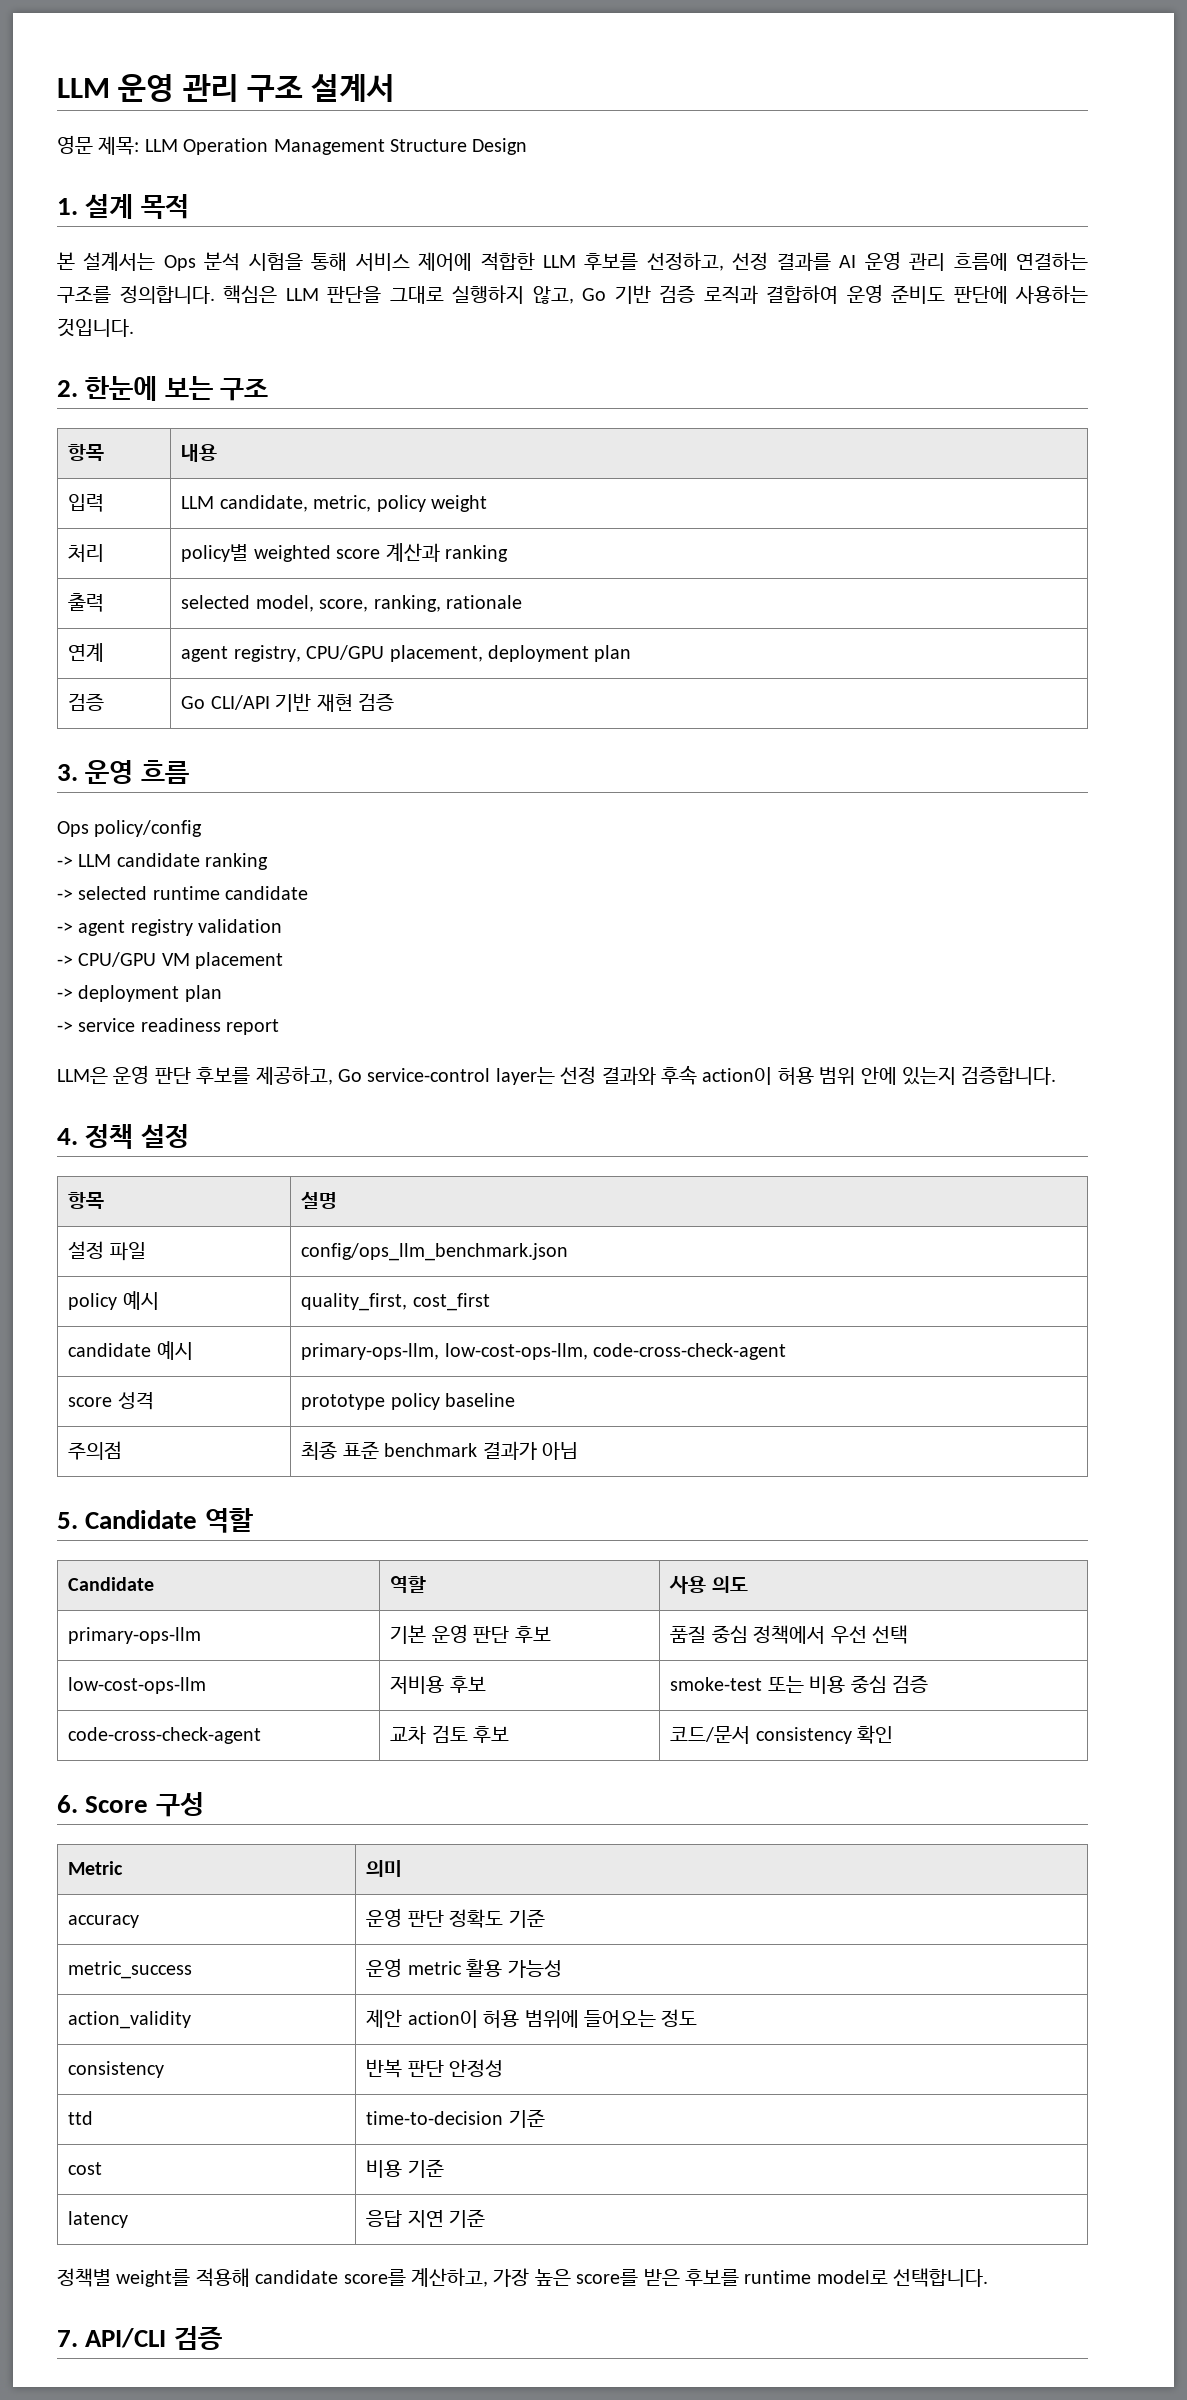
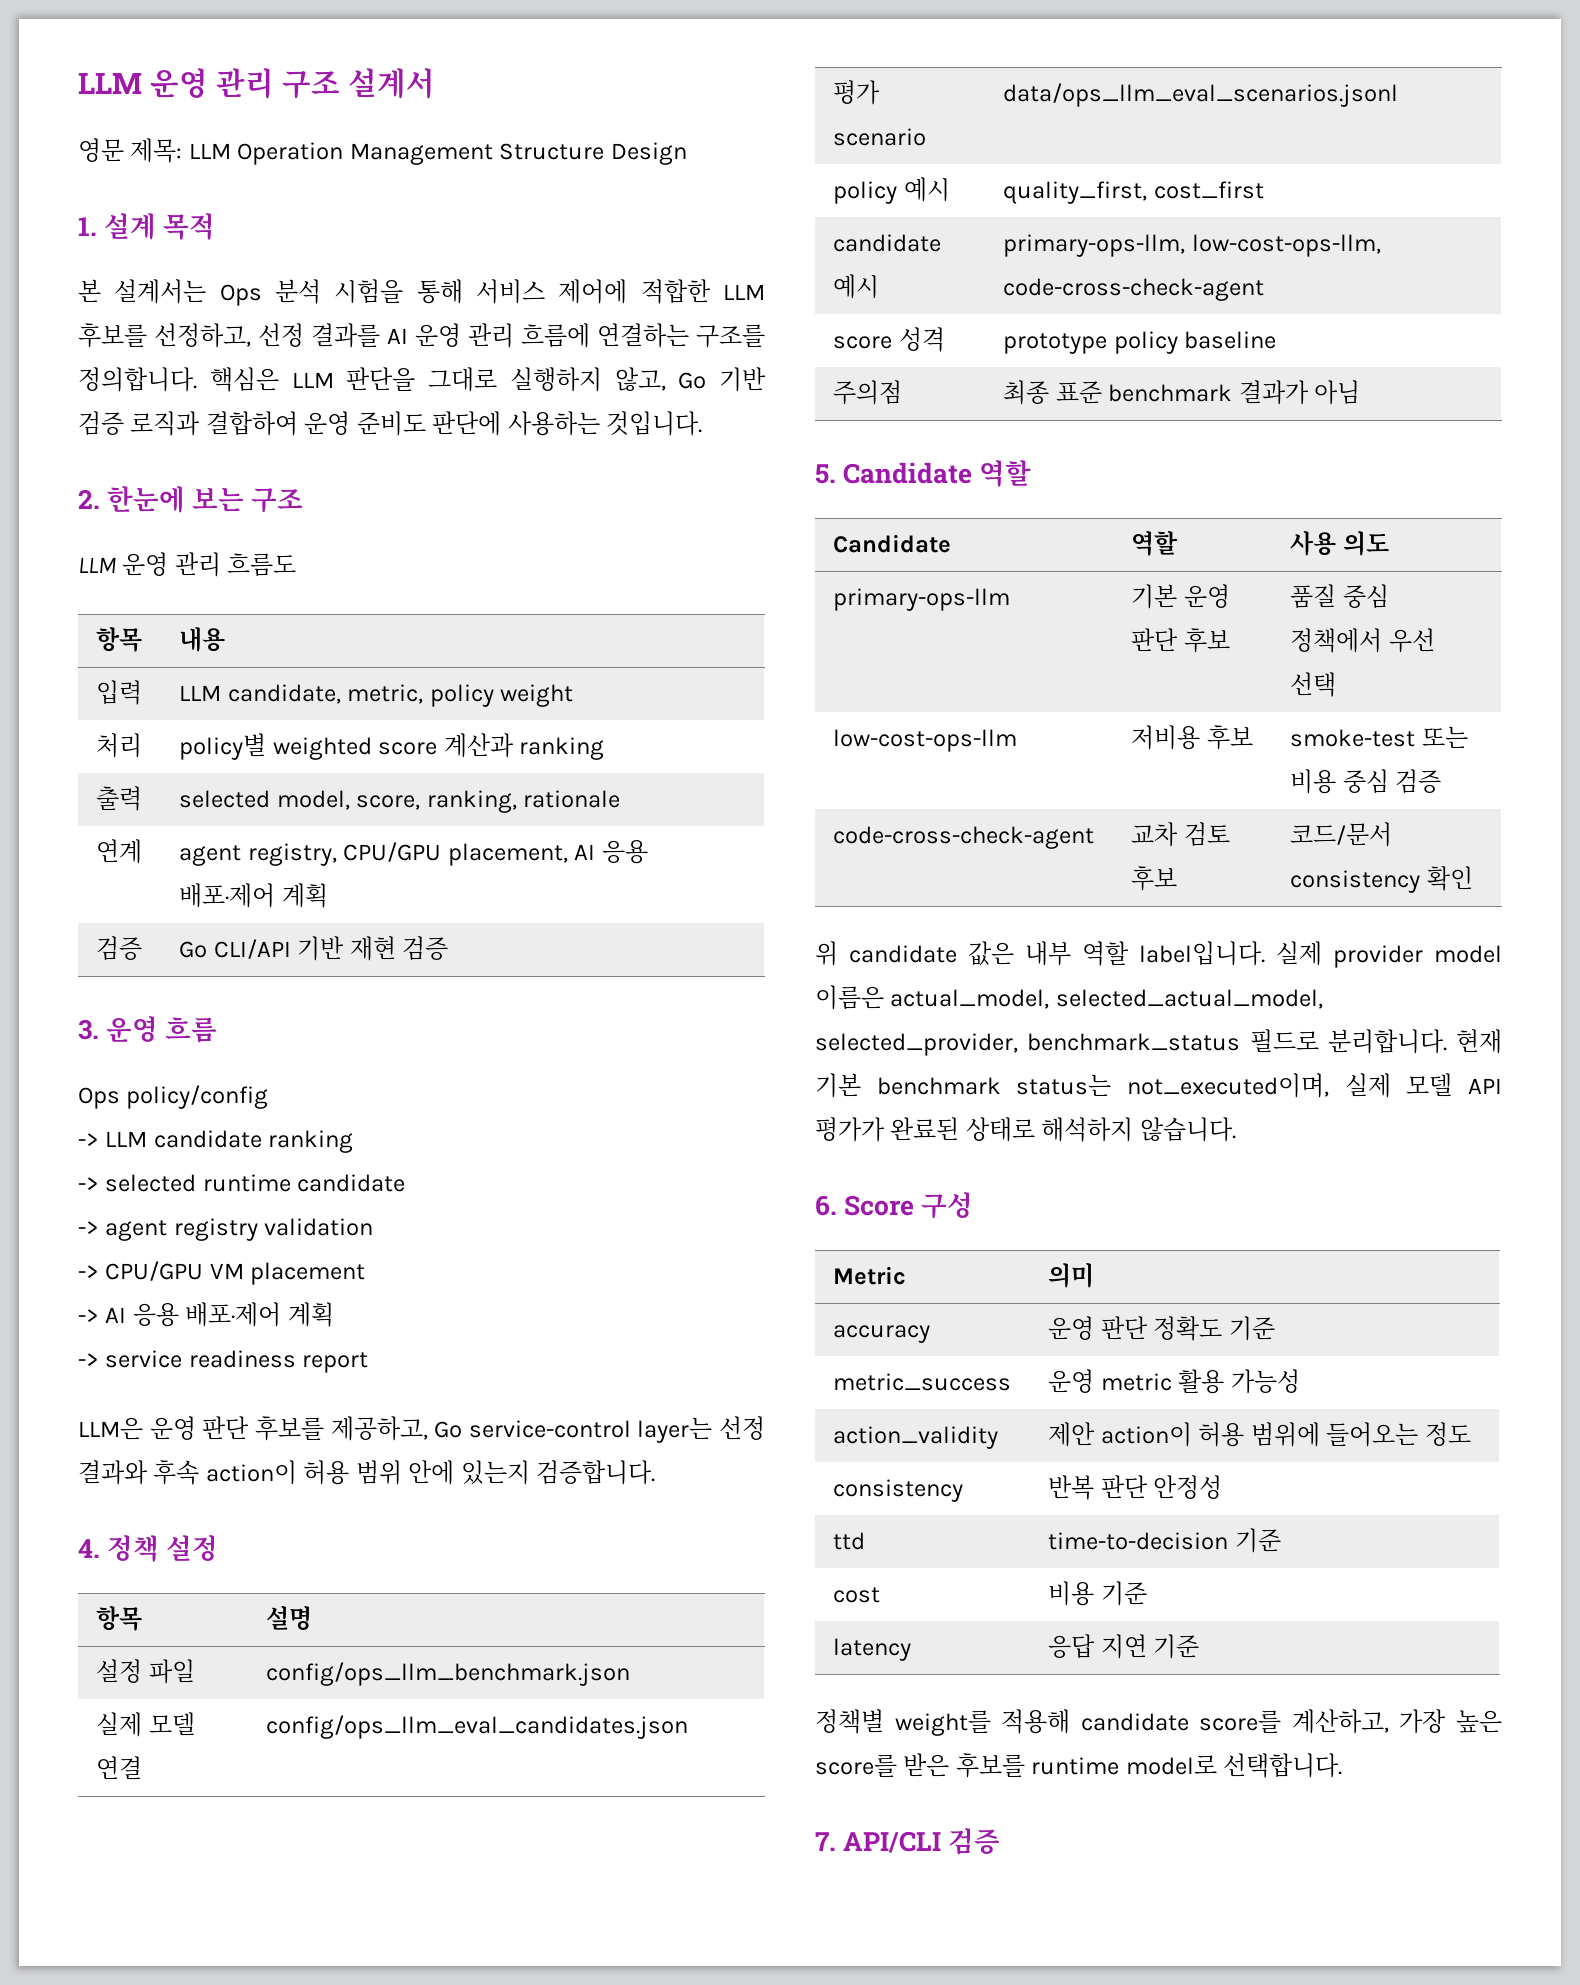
+ LLM 운영 관리 흐름도
- 연계 | agent registry, CPU/GPU placement, deployment plan
+ 연계 | agent registry, CPU/GPU placement, AI 응용 배포·제어 계획
- -> deployment plan
+ -> AI 응용 배포·제어 계획
+ 실제 모델 연결 | config/ops_llm_eval_candidates.json
+ 평가 scenario | data/ops_llm_eval_scenarios.jsonl
+ 위 candidate 값은 내부 역할 label입니다. 실제 provider model 이름은 actual_model, selected_actual_model, selected_provider, benchmark_status 필드로 분리합니다. 현재 기본 benchmark status는 not_executed이며, 실제 모델 API 평가가 완료된 상태로 해석하지 않습니다.

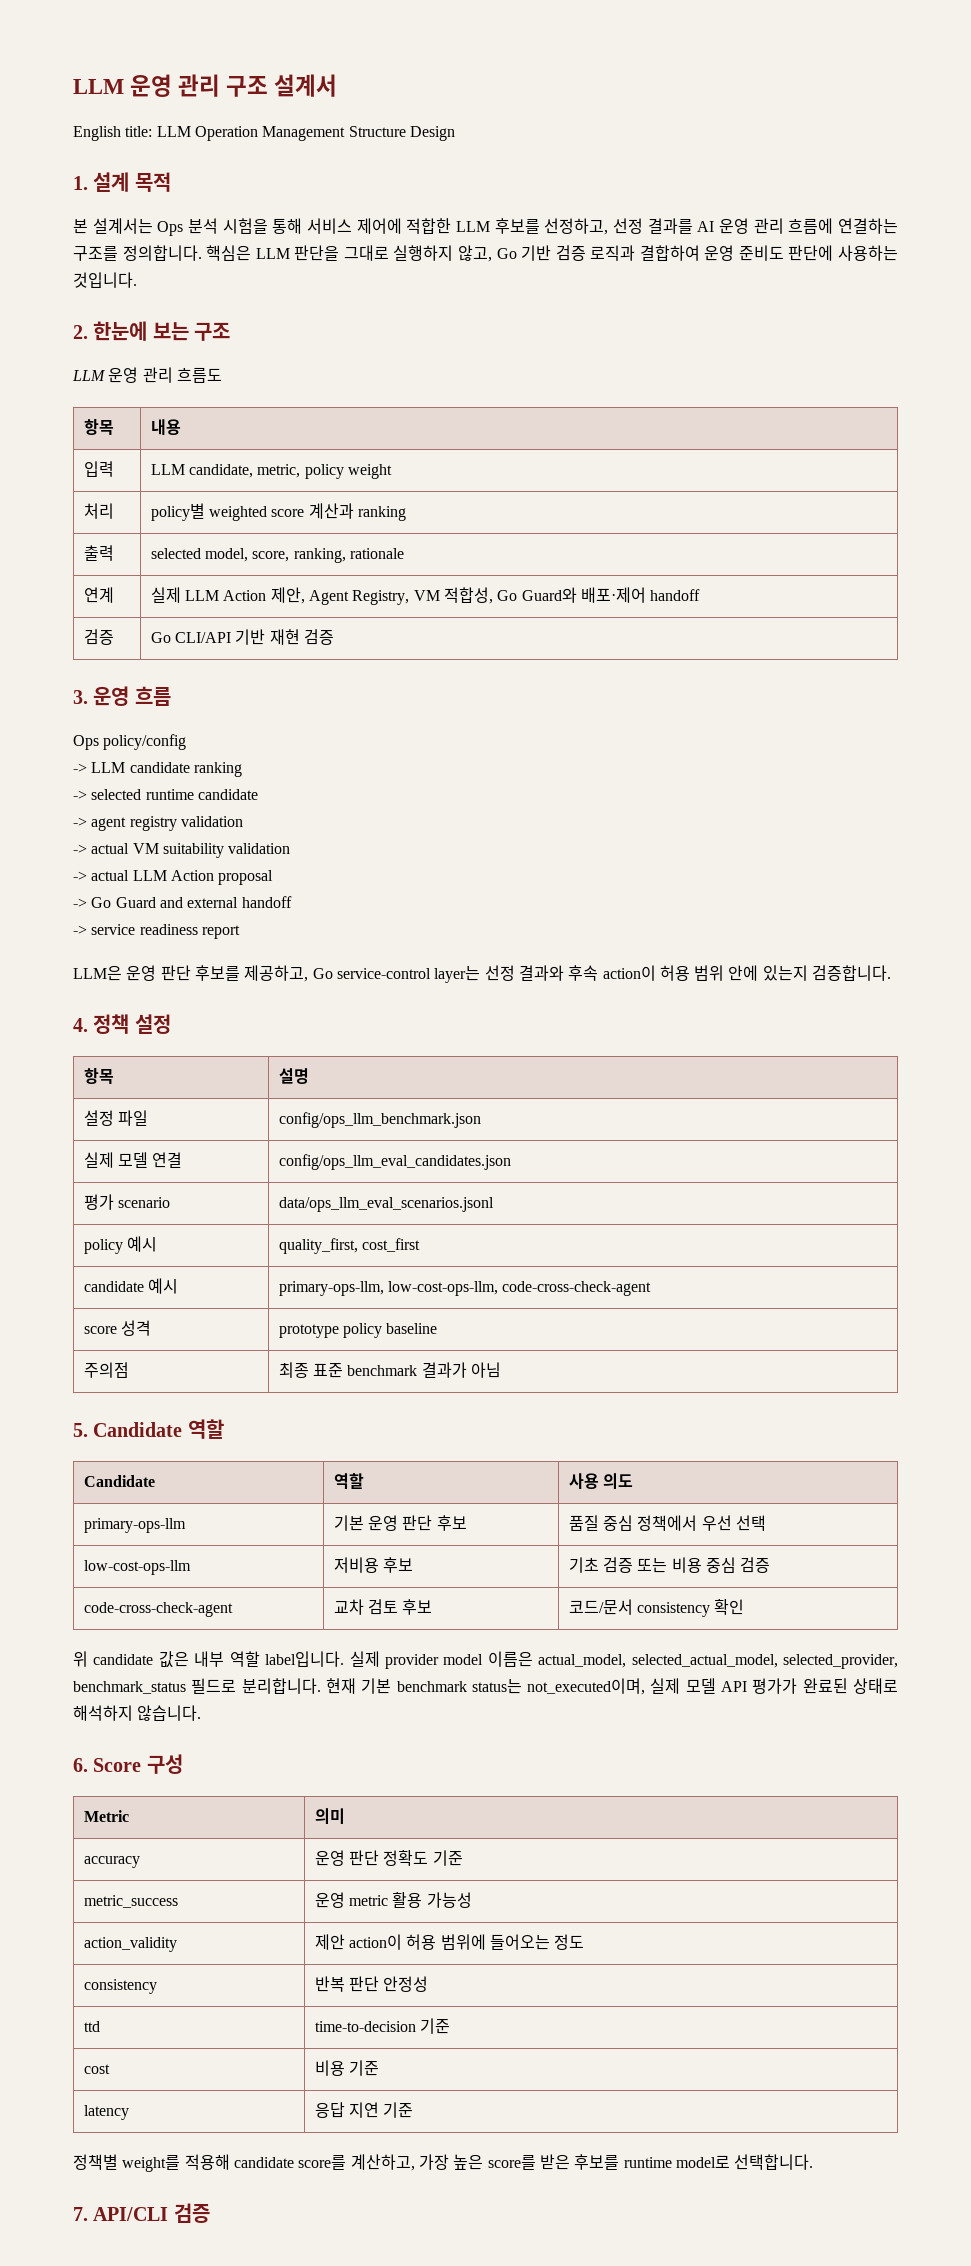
- 영문 제목: LLM Operation Management Structure Design
+ English title: LLM Operation Management Structure Design
- 연계 | agent registry, CPU/GPU placement, AI 응용 배포·제어 계획
+ 연계 | 실제 LLM Action 제안, Agent Registry, VM 적합성, Go Guard와 배포·제어 handoff
- -> CPU/GPU VM placement
- -> AI 응용 배포·제어 계획
+ -> actual VM suitability validation
+ -> actual LLM Action proposal
+ -> Go Guard and external handoff
- low-cost-ops-llm | 저비용 후보 | smoke-test 또는 비용 중심 검증
+ low-cost-ops-llm | 저비용 후보 | 기초 검증 또는 비용 중심 검증

